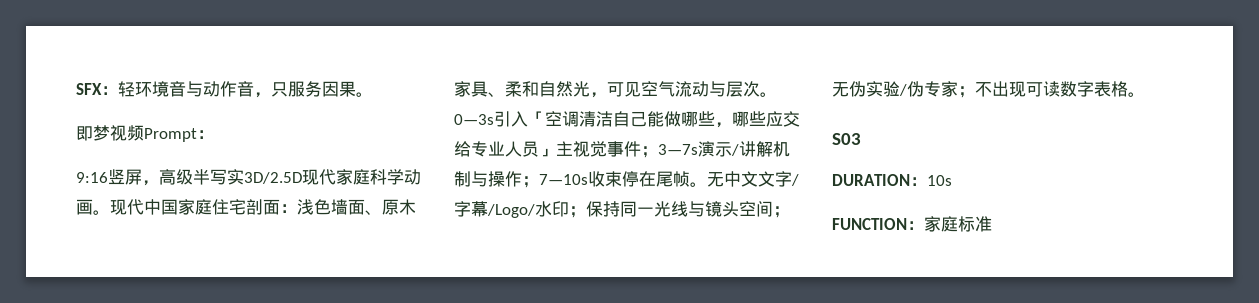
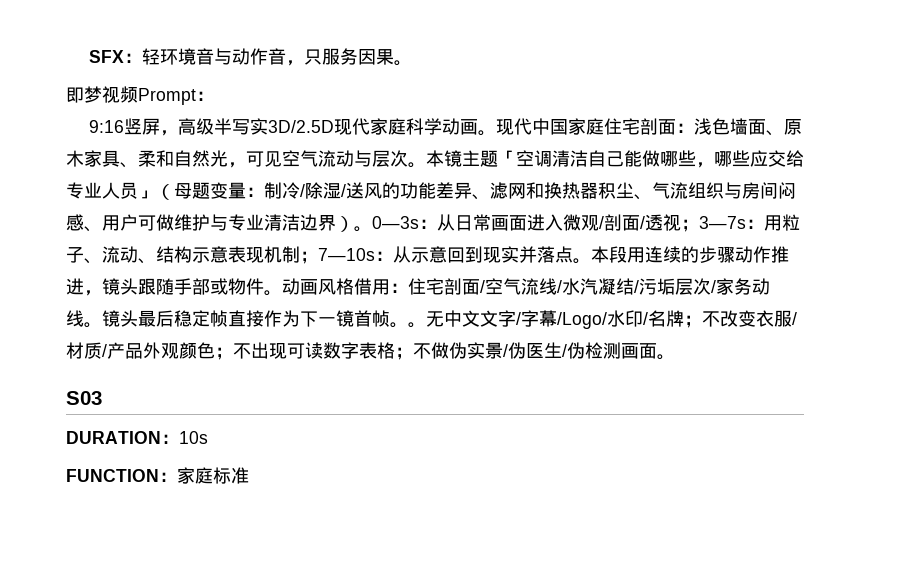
- 0—3s引入「空调清洁自己能做哪些，哪些应交给专业人员」主视觉事件；3—7s演示/讲解机制与操作；7—10s收束停在尾帧。
+ 本镜主题「空调清洁自己能做哪些，哪些应交给专业人员」（母题变量：制冷/除湿/送风的功能差异、滤网和换热器积尘、气流组织与房间闷感、用户可做维护与专业清洁边界）。0—3s：从日常画面进入微观/剖面/透视；3—7s：用粒子、流动、结构示意表现机制；7—10s：从示意回到现实并落点。本段用连续的步骤动作推进，镜头跟随手部或物件。动画风格借用：住宅剖面/空气流线/水汽凝结/污垢层次/家务动线。镜头最后稳定帧直接作为下一镜首帧。。
- 无中文文字/字幕/Logo/水印；保持同一光线与镜头空间；无伪实验/伪专家；不出现可读数字表格。
+ 无中文文字/字幕/Logo/水印/名牌；不改变衣服/材质/产品外观颜色；不出现可读数字表格；不做伪实景/伪医生/伪检测画面。

